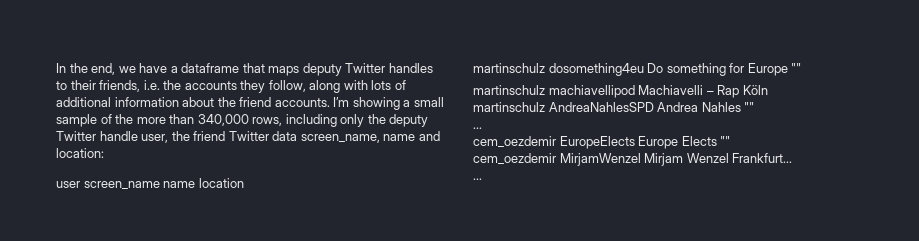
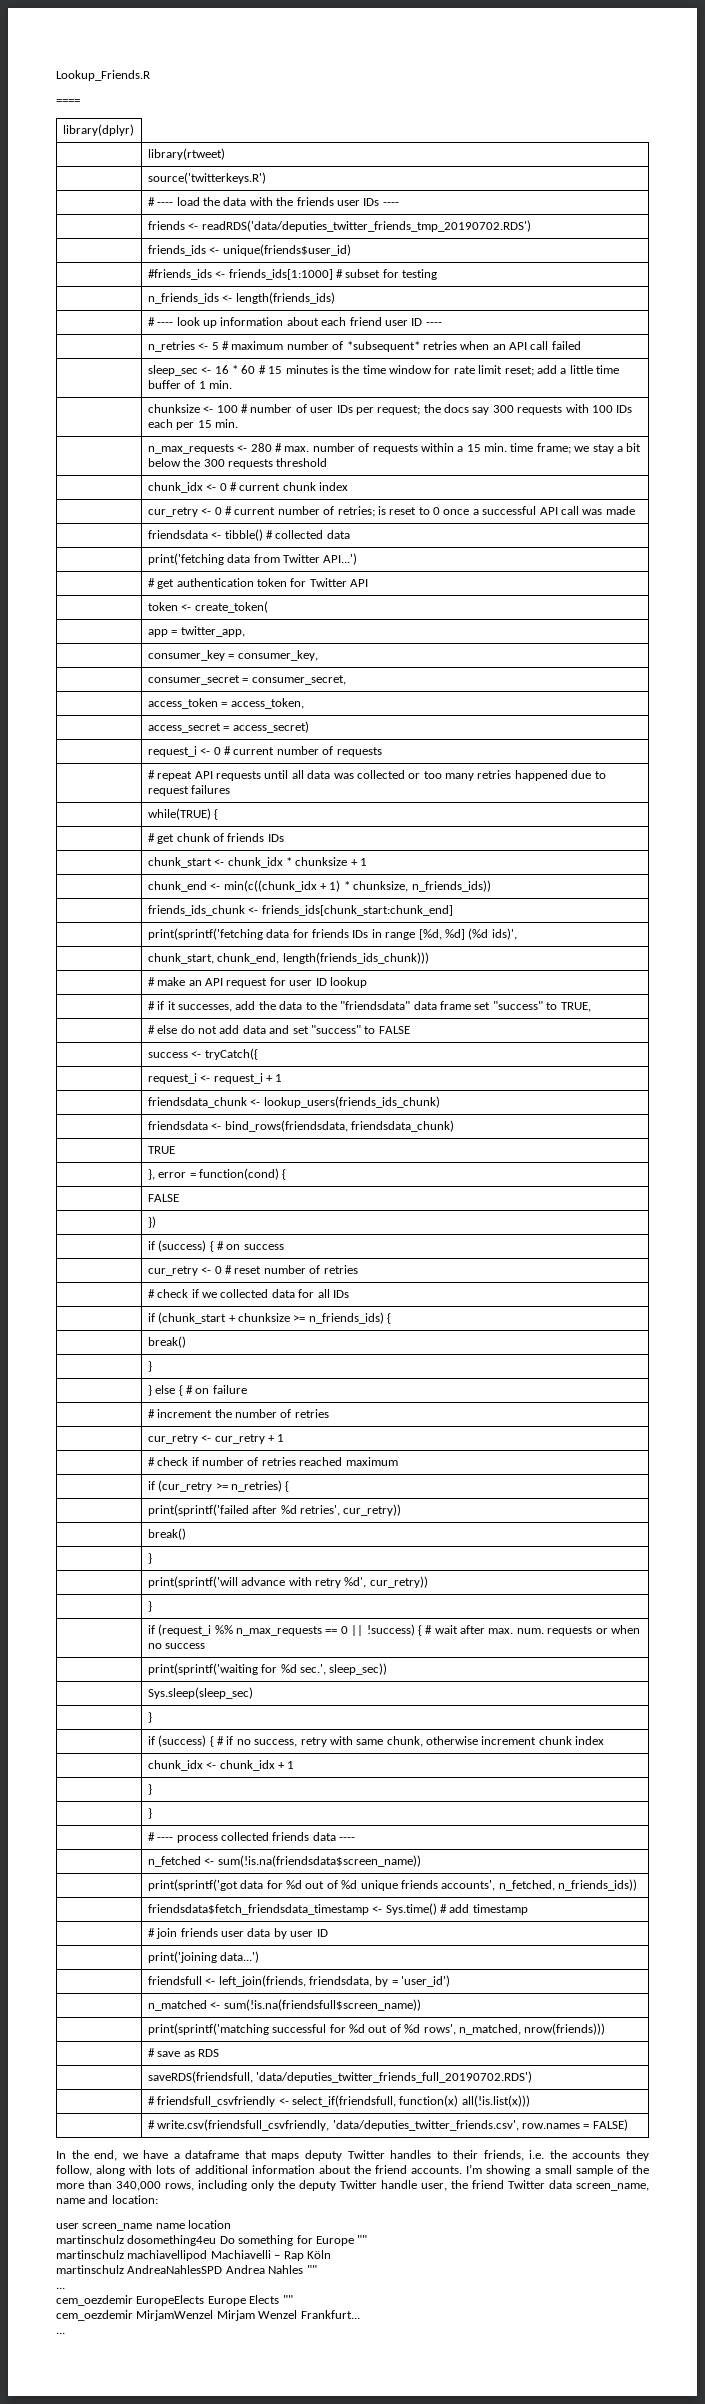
+ Lookup_Friends.R
+ ====
+ library(dplyr)
+ | library(rtweet)
+ | source('twitterkeys.R')
+ | # ---- load the data with the friends user IDs ----
+ | friends <- readRDS('data/deputies_twitter_friends_tmp_20190702.RDS')
+ | friends_ids <- unique(friends$user_id)
+ | #friends_ids <- friends_ids[1:1000] # subset for testing
+ | n_friends_ids <- length(friends_ids)
+ | # ---- look up information about each friend user ID ----
+ | n_retries <- 5 # maximum number of *subsequent* retries when an API call failed
+ | sleep_sec <- 16 * 60 # 15 minutes is the time window for rate limit reset; add a little time buffer of 1 min.
+ | chunksize <- 100 # number of user IDs per request; the docs say 300 requests with 100 IDs each per 15 min.
+ | n_max_requests <- 280 # max. number of requests within a 15 min. time frame; we stay a bit below the 300 requests threshold
+ | chunk_idx <- 0 # current chunk index
+ | cur_retry <- 0 # current number of retries; is reset to 0 once a successful API call was made
+ | friendsdata <- tibble() # collected data
+ | print('fetching data from Twitter API...')
+ | # get authentication token for Twitter API
+ | token <- create_token(
+ | app = twitter_app,
+ | consumer_key = consumer_key,
+ | consumer_secret = consumer_secret,
+ | access_token = access_token,
+ | access_secret = access_secret)
+ | request_i <- 0 # current number of requests
+ | # repeat API requests until all data was collected or too many retries happened due to request failures
+ | while(TRUE) {
+ | # get chunk of friends IDs
+ | chunk_start <- chunk_idx * chunksize + 1
+ | chunk_end <- min(c((chunk_idx + 1) * chunksize, n_friends_ids))
+ | friends_ids_chunk <- friends_ids[chunk_start:chunk_end]
+ | print(sprintf('fetching data for friends IDs in range [%d, %d] (%d ids)',
+ | chunk_start, chunk_end, length(friends_ids_chunk)))
+ | # make an API request for user ID lookup
+ | # if it successes, add the data to the "friendsdata" data frame set "success" to TRUE,
+ | # else do not add data and set "success" to FALSE
+ | success <- tryCatch({
+ | request_i <- request_i + 1
+ | friendsdata_chunk <- lookup_users(friends_ids_chunk)
+ | friendsdata <- bind_rows(friendsdata, friendsdata_chunk)
+ | TRUE
+ | }, error = function(cond) {
+ | FALSE
+ | })
+ | if (success) { # on success
+ | cur_retry <- 0 # reset number of retries
+ | # check if we collected data for all IDs
+ | if (chunk_start + chunksize >= n_friends_ids) {
+ | break()
+ | }
+ | } else { # on failure
+ | # increment the number of retries
+ | cur_retry <- cur_retry + 1
+ | # check if number of retries reached maximum
+ | if (cur_retry >= n_retries) {
+ | print(sprintf('failed after %d retries', cur_retry))
+ | break()
+ | }
+ | print(sprintf('will advance with retry %d', cur_retry))
+ | }
+ | if (request_i %% n_max_requests == 0 || !success) { # wait after max. num. requests or when no success
+ | print(sprintf('waiting for %d sec.', sleep_sec))
+ | Sys.sleep(sleep_sec)
+ | }
+ | if (success) { # if no success, retry with same chunk, otherwise increment chunk index
+ | chunk_idx <- chunk_idx + 1
+ | }
+ | }
+ | # ---- process collected friends data ----
+ | n_fetched <- sum(!is.na(friendsdata$screen_name))
+ | print(sprintf('got data for %d out of %d unique friends accounts', n_fetched, n_friends_ids))
+ | friendsdata$fetch_friendsdata_timestamp <- Sys.time() # add timestamp
+ | # join friends user data by user ID
+ | print('joining data...')
+ | friendsfull <- left_join(friends, friendsdata, by = 'user_id')
+ | n_matched <- sum(!is.na(friendsfull$screen_name))
+ | print(sprintf('matching successful for %d out of %d rows', n_matched, nrow(friends)))
+ | # save as RDS
+ | saveRDS(friendsfull, 'data/deputies_twitter_friends_full_20190702.RDS')
+ | # friendsfull_csvfriendly <- select_if(friendsfull, function(x) all(!is.list(x)))
+ | # write.csv(friendsfull_csvfriendly, 'data/deputies_twitter_friends.csv', row.names = FALSE)

